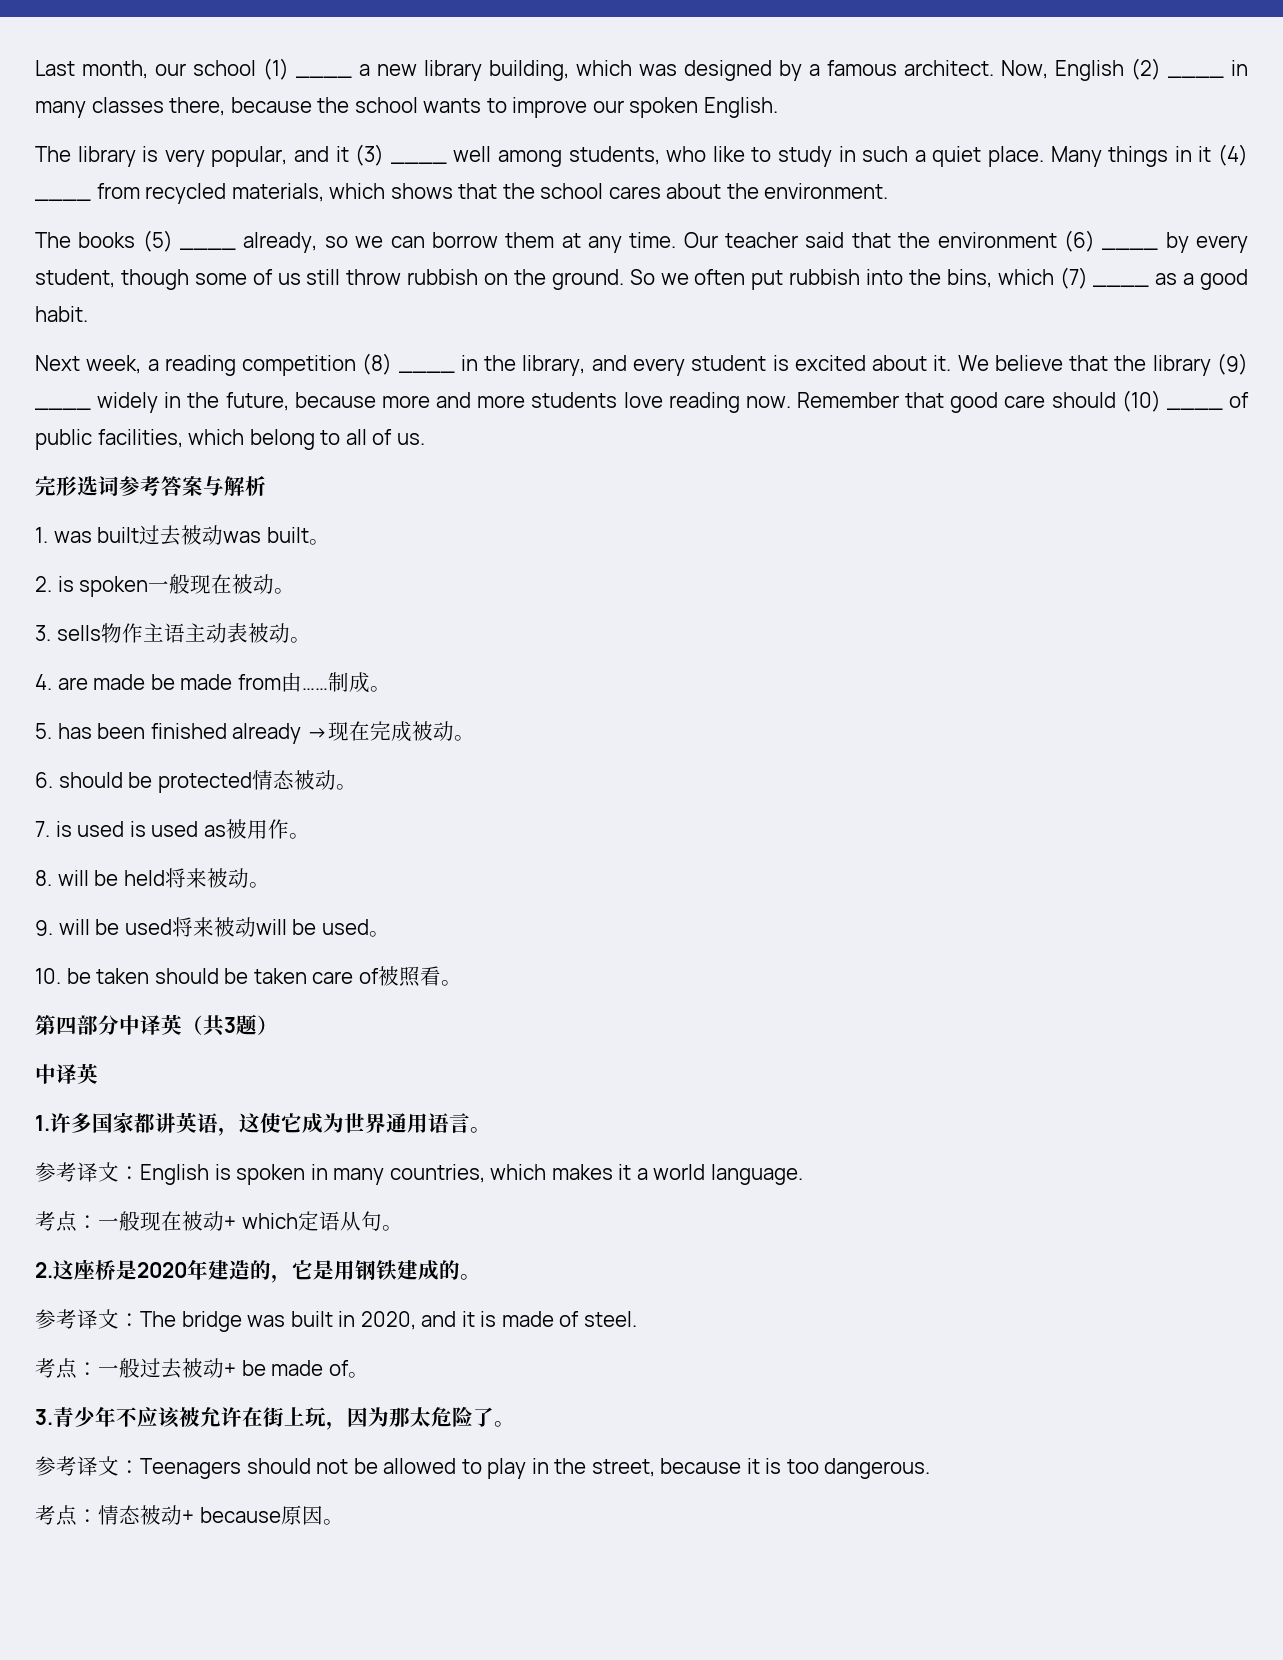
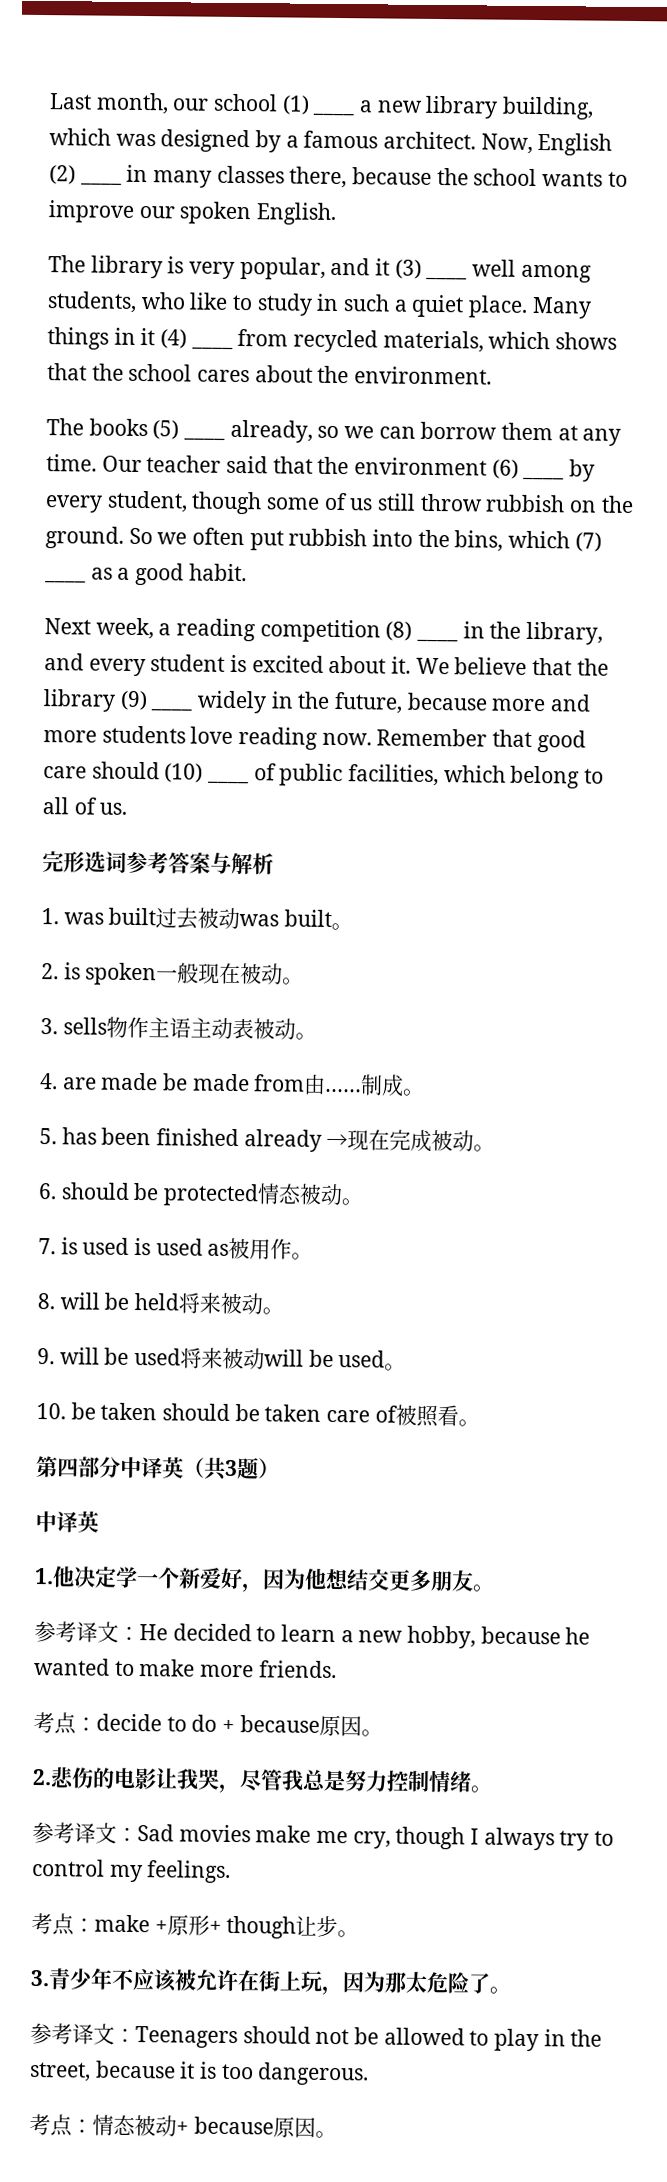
- 1.许多国家都讲英语，这使它成为世界通用语言。
- 参考译文：English is spoken in many countries, which makes it a world language.
- 考点：一般现在被动+ which定语从句。
- 2.这座桥是2020年建造的，它是用钢铁建成的。
- 参考译文：The bridge was built in 2020, and it is made of steel.
- 考点：一般过去被动+ be made of。
+ 1.他决定学一个新爱好，因为他想结交更多朋友。
+ 参考译文：He decided to learn a new hobby, because he wanted to make more friends.
+ 考点：decide to do + because原因。
+ 2.悲伤的电影让我哭，尽管我总是努力控制情绪。
+ 参考译文：Sad movies make me cry, though I always try to control my feelings.
+ 考点：make +原形+ though让步。

